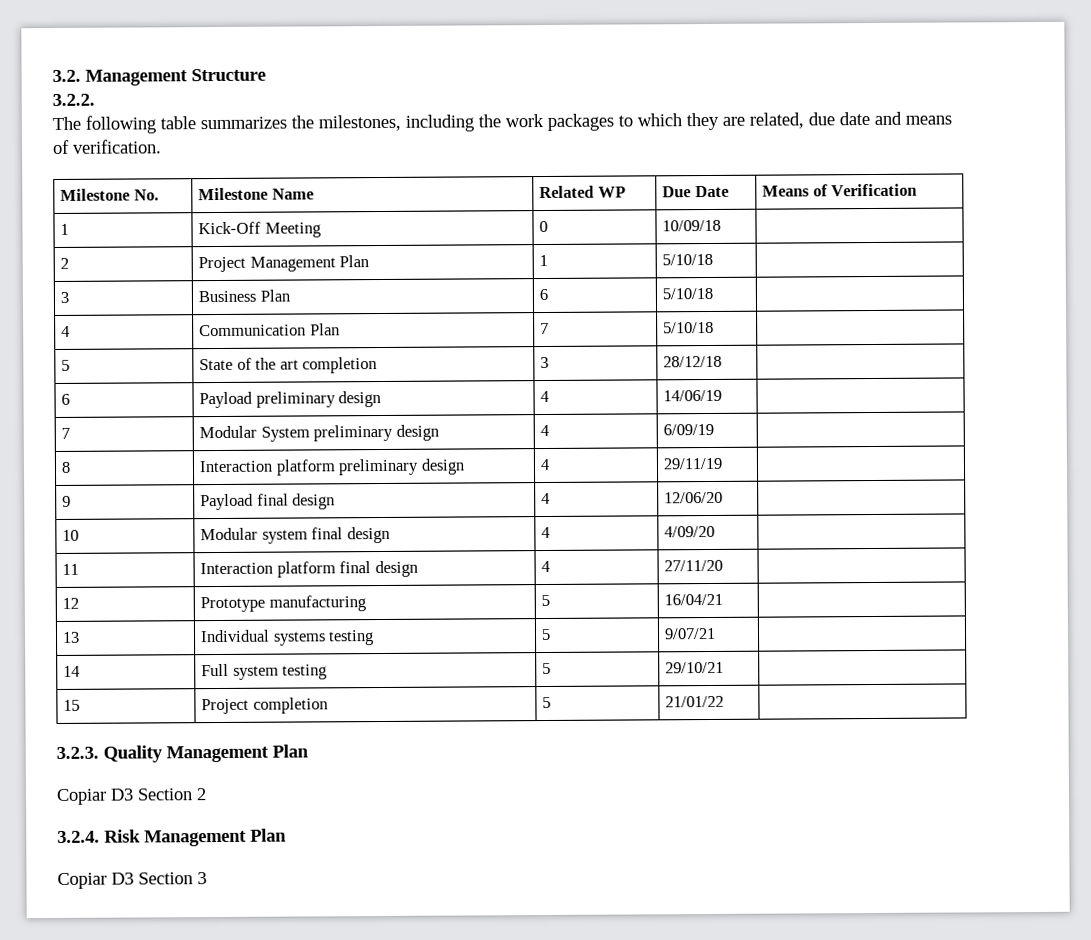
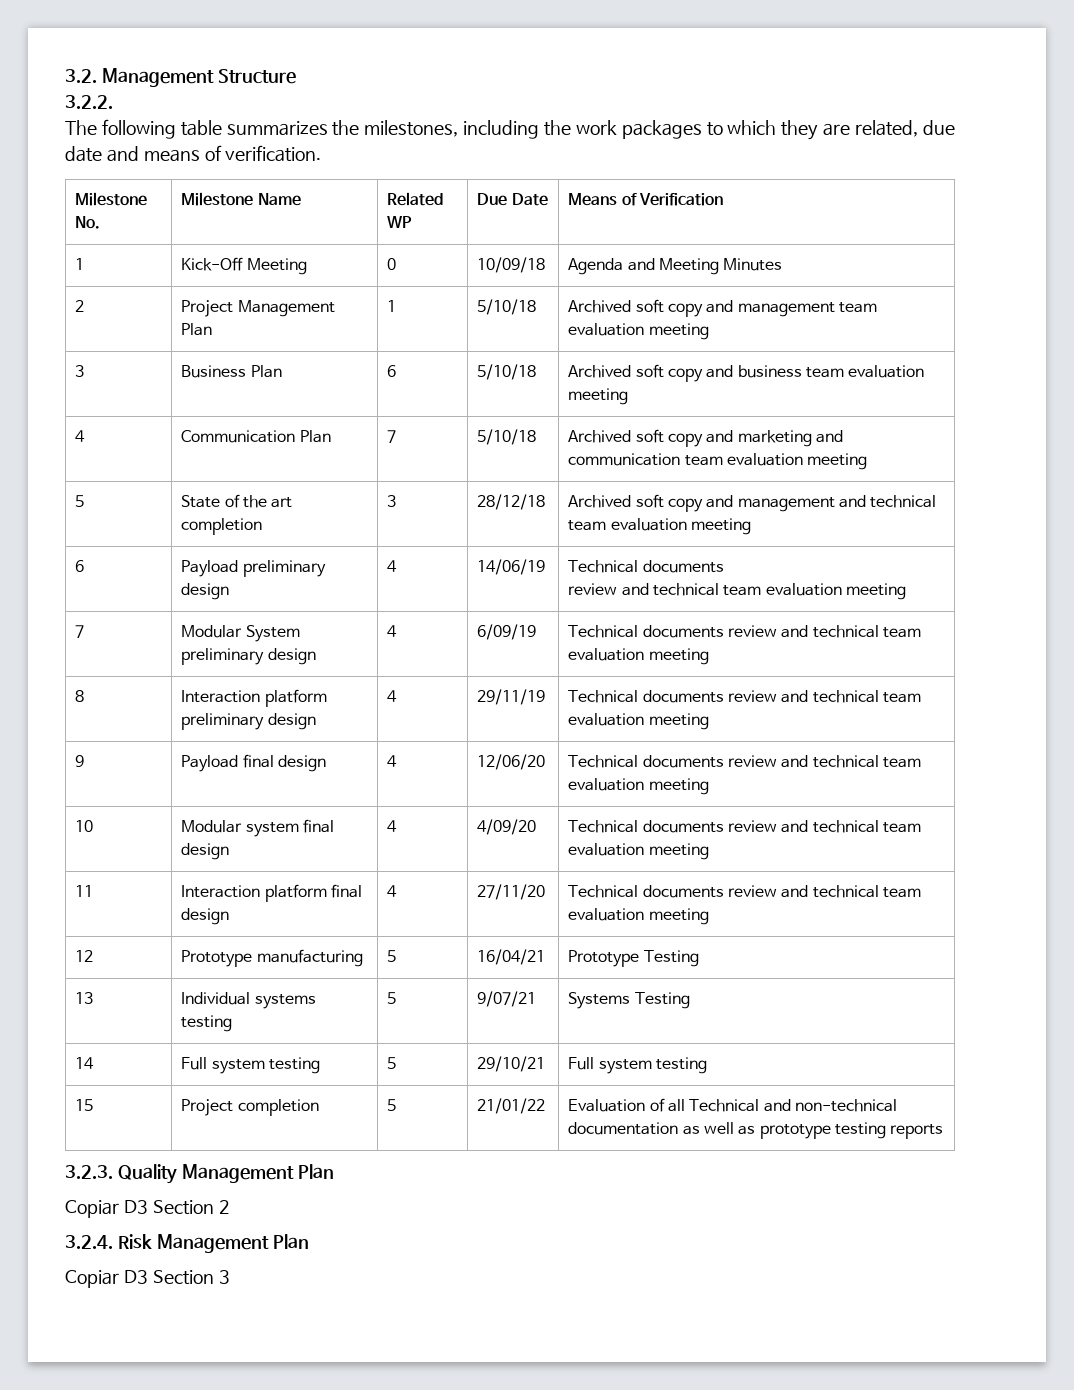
- 1 | Kick-Off Meeting | 0 | 10/09/18 |
+ 1 | Kick-Off Meeting | 0 | 10/09/18 | Agenda and Meeting Minutes
- 2 | Project Management Plan | 1 | 5/10/18 |
+ 2 | Project Management Plan | 1 | 5/10/18 | Archived soft copy and management team evaluation meeting
- 3 | Business Plan | 6 | 5/10/18 |
+ 3 | Business Plan | 6 | 5/10/18 | Archived soft copy and business team evaluation meeting
- 4 | Communication Plan | 7 | 5/10/18 |
+ 4 | Communication Plan | 7 | 5/10/18 | Archived soft copy and marketing and communication team evaluation meeting
- 5 | State of the art completion | 3 | 28/12/18 |
+ 5 | State of the art completion | 3 | 28/12/18 | Archived soft copy and management and technical team evaluation meeting
- 6 | Payload preliminary design | 4 | 14/06/19 |
+ 6 | Payload preliminary design | 4 | 14/06/19 | Technical documents
+ review and technical team evaluation meeting
- 7 | Modular System preliminary design | 4 | 6/09/19 |
+ 7 | Modular System preliminary design | 4 | 6/09/19 | Technical documents review and technical team evaluation meeting
- 8 | Interaction platform preliminary design | 4 | 29/11/19 |
+ 8 | Interaction platform preliminary design | 4 | 29/11/19 | Technical documents review and technical team evaluation meeting
- 9 | Payload final design | 4 | 12/06/20 |
+ 9 | Payload final design | 4 | 12/06/20 | Technical documents review and technical team evaluation meeting
- 10 | Modular system final design | 4 | 4/09/20 |
+ 10 | Modular system final design | 4 | 4/09/20 | Technical documents review and technical team evaluation meeting
- 11 | Interaction platform final design | 4 | 27/11/20 |
+ 11 | Interaction platform final design | 4 | 27/11/20 | Technical documents review and technical team evaluation meeting
- 12 | Prototype manufacturing | 5 | 16/04/21 |
+ 12 | Prototype manufacturing | 5 | 16/04/21 | Prototype Testing
- 13 | Individual systems testing | 5 | 9/07/21 |
+ 13 | Individual systems testing | 5 | 9/07/21 | Systems Testing
- 14 | Full system testing | 5 | 29/10/21 |
+ 14 | Full system testing | 5 | 29/10/21 | Full system testing
- 15 | Project completion | 5 | 21/01/22 |
+ 15 | Project completion | 5 | 21/01/22 | Evaluation of all Technical and non-technical documentation as well as prototype testing reports

